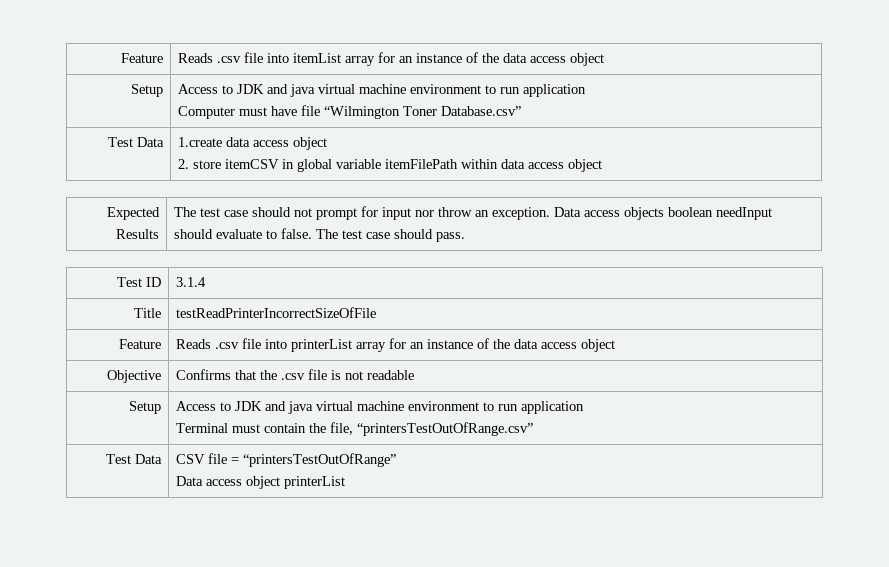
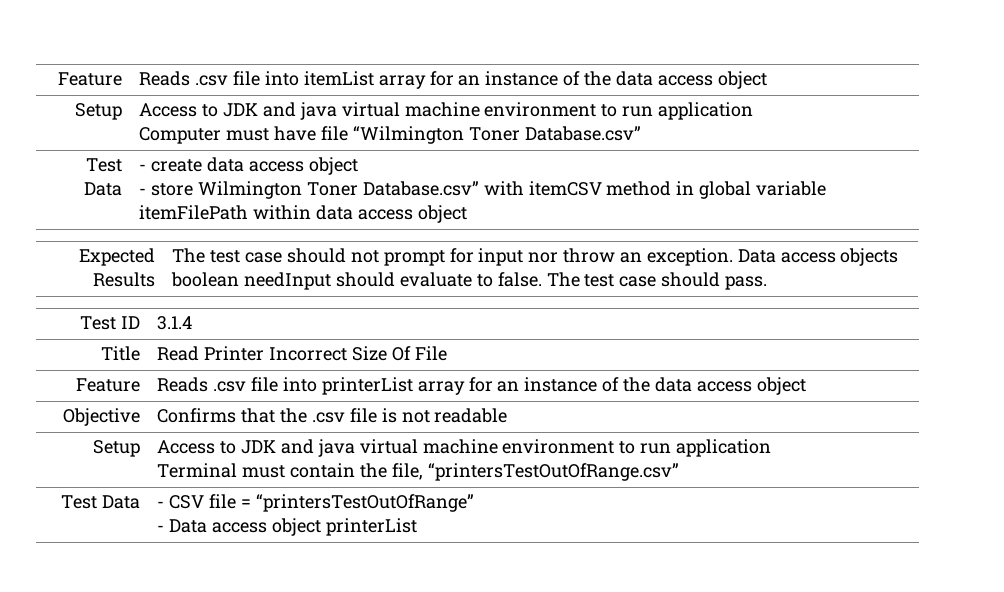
- Test Data | 1.create data access object
- 2. store itemCSV in global variable itemFilePath within data access object
+ Test Data | - create data access object
+ - store Wilmington Toner Database.csv” with itemCSV method in global variable itemFilePath within data access object
- Title | testReadPrinterIncorrectSizeOfFile
+ Title | Read Printer Incorrect Size Of File
- Test Data | CSV file = “printersTestOutOfRange”
- Data access object printerList
+ Test Data | - CSV file = “printersTestOutOfRange”
+ - Data access object printerList

